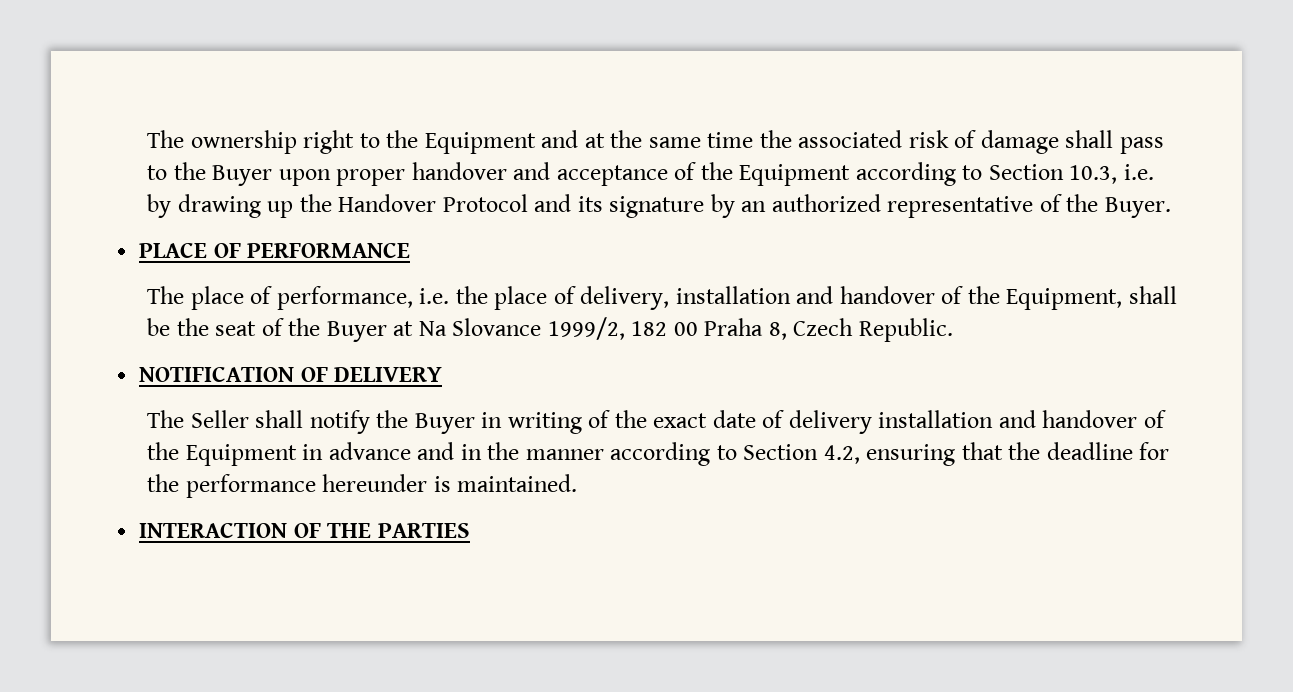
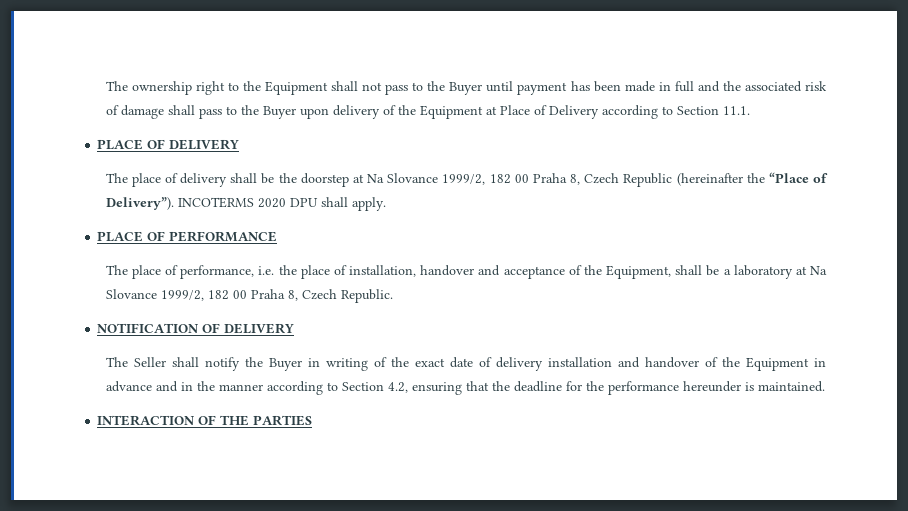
- The ownership right to the Equipment and at the same time the associated risk of damage shall pass to the Buyer upon proper handover and acceptance of the Equipment according to Section 10.3, i.e. by drawing up the Handover Protocol and its signature by an authorized representative of the Buyer.
+ The ownership right to the Equipment shall not pass to the Buyer until payment has been made in full and the associated risk of damage shall pass to the Buyer upon delivery of the Equipment at Place of Delivery according to Section 11.1.
+ PLACE OF DELIVERY
+ The place of delivery shall be the doorstep at Na Slovance 1999/2, 182 00 Praha 8, Czech Republic (hereinafter the “Place of Delivery”). INCOTERMS 2020 DPU shall apply.
- The place of performance, i.e. the place of delivery, installation and handover of the Equipment, shall be the seat of the Buyer at Na Slovance 1999/2, 182 00 Praha 8, Czech Republic.
+ The place of performance, i.e. the place of installation, handover and acceptance of the Equipment, shall be a laboratory at Na Slovance 1999/2, 182 00 Praha 8, Czech Republic.

